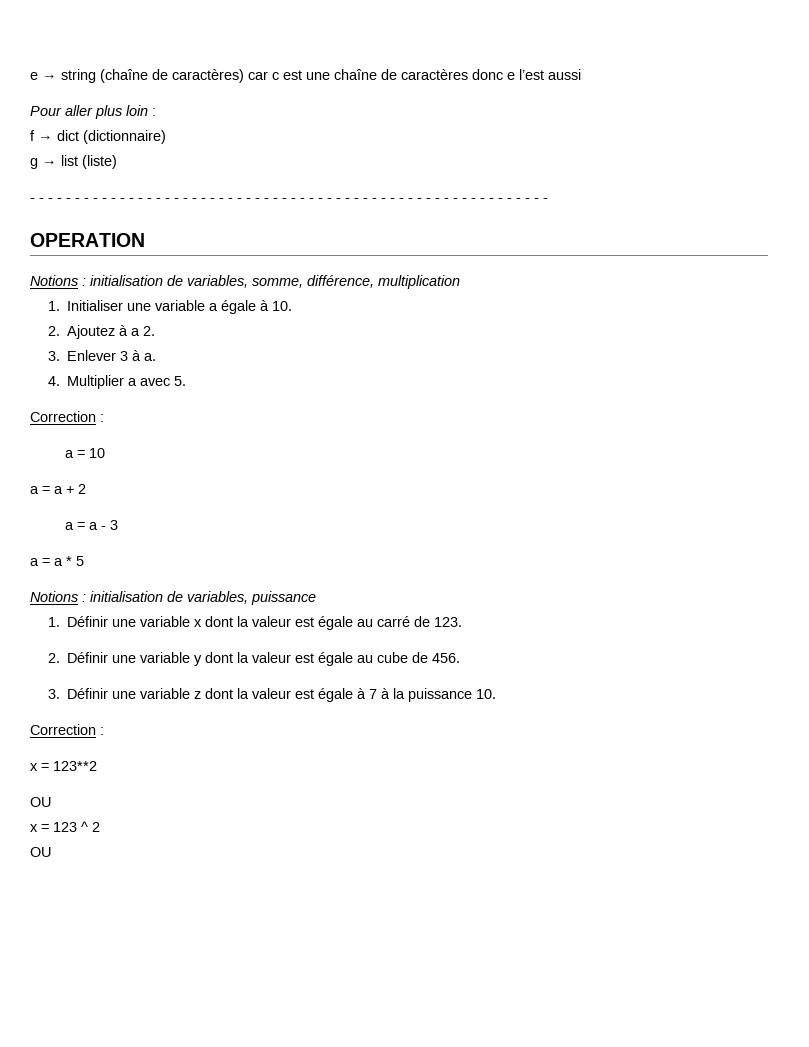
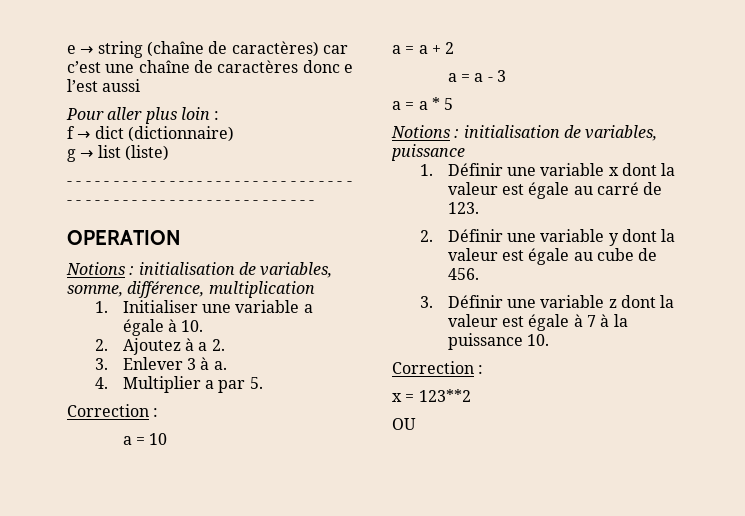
- e → string (chaîne de caractères) car c est une chaîne de caractères donc e l’est aussi
+ e → string (chaîne de caractères) car c’est une chaîne de caractères donc e l’est aussi
- 4. Multiplier a avec 5.
+ 4. Multiplier a par 5.
- x = 123 ^ 2
- OU

